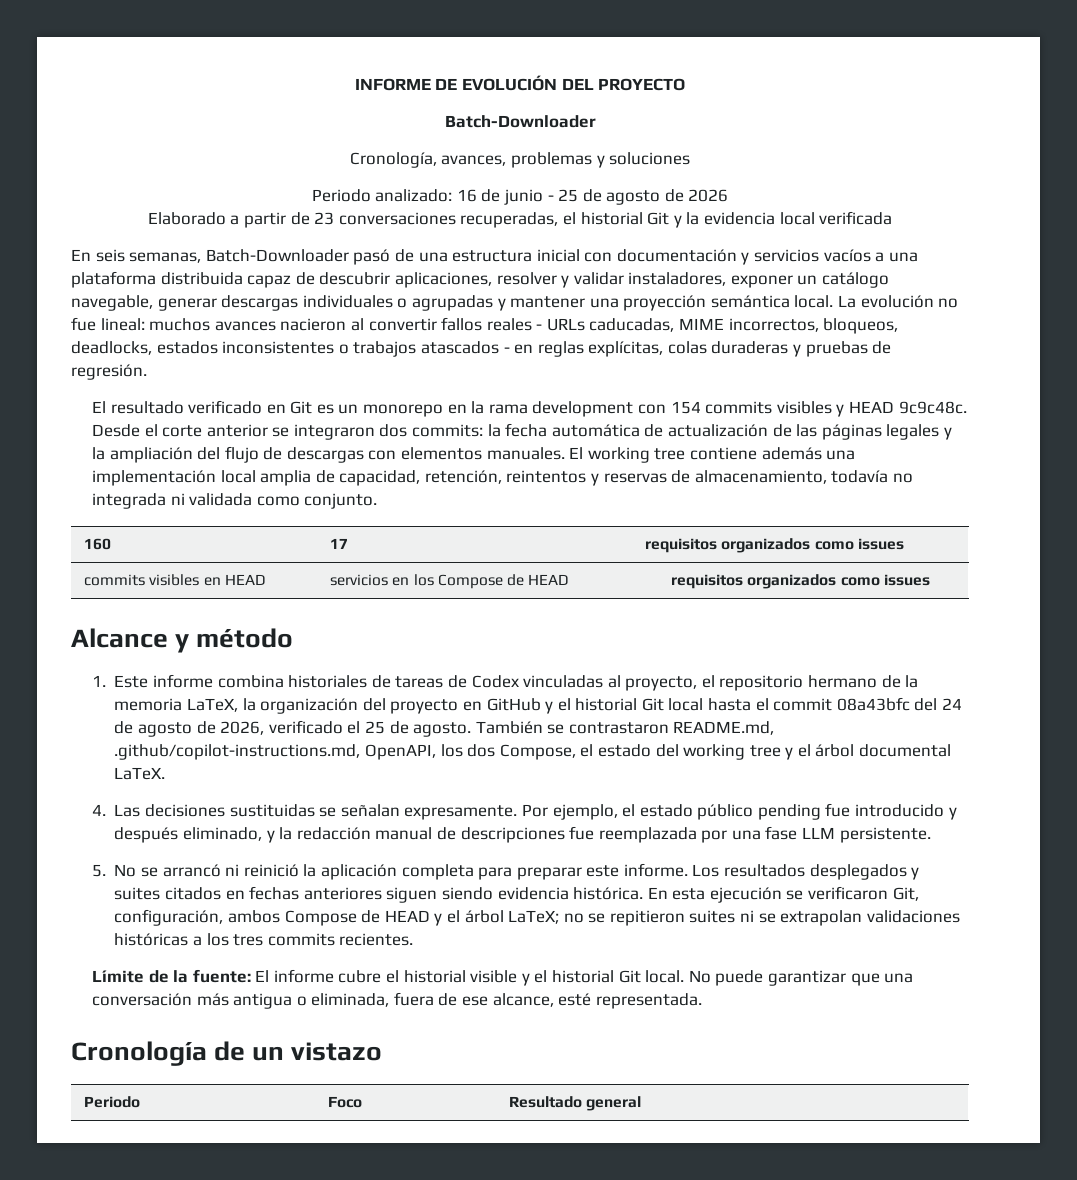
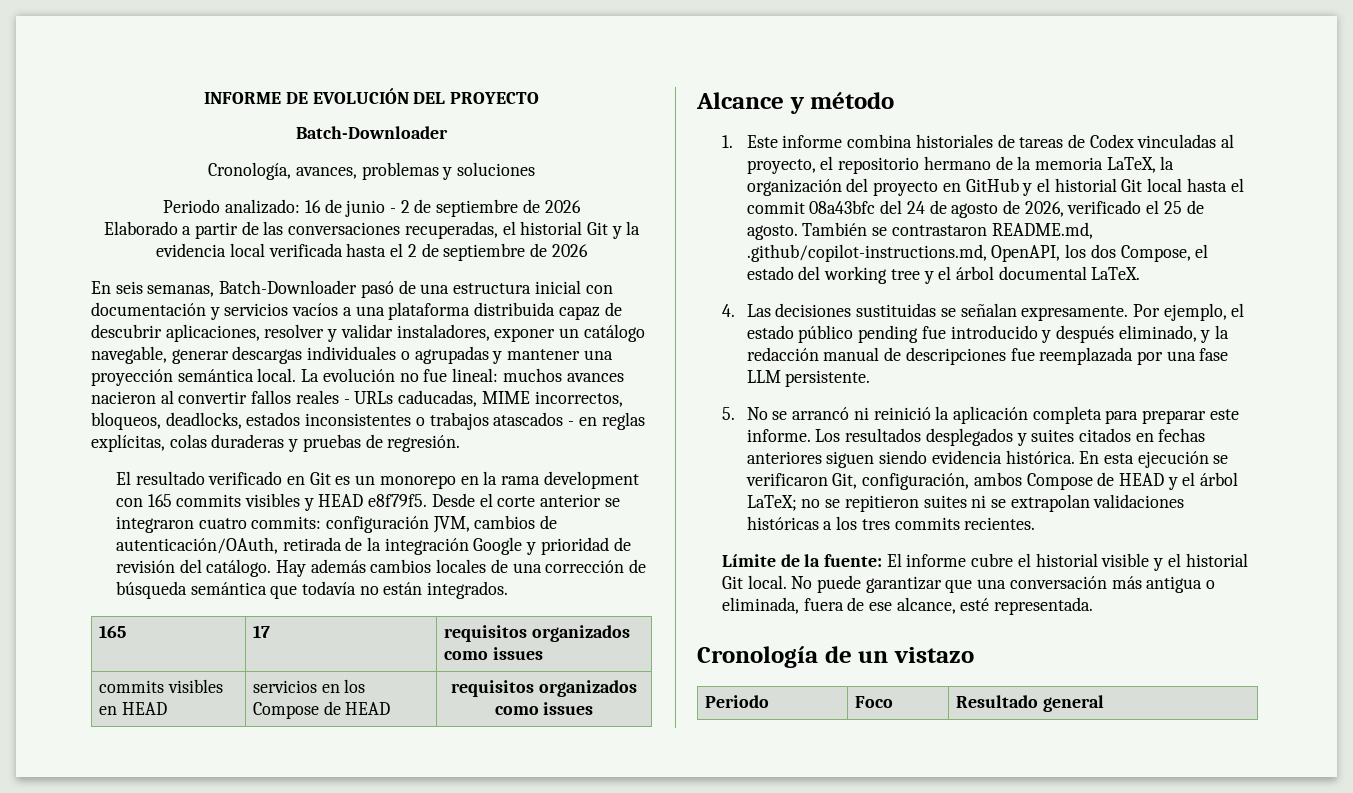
- Periodo analizado: 16 de junio - 25 de agosto de 2026
+ Periodo analizado: 16 de junio - 2 de septiembre de 2026
- Elaborado a partir de 23 conversaciones recuperadas, el historial Git y la evidencia local verificada
+ Elaborado a partir de las conversaciones recuperadas, el historial Git y la evidencia local verificada hasta el 2 de septiembre de 2026
- El resultado verificado en Git es un monorepo en la rama development con 154 commits visibles y HEAD 9c9c48c.
+ El resultado verificado en Git es un monorepo en la rama development con 165 commits visibles y HEAD e8f79f5.
- Desde el corte anterior se integraron dos commits: la fecha automática de actualización de las páginas legales y la ampliación del flujo de descargas con elementos manuales. El working tree contiene además una implementación local amplia de capacidad, retención, reintentos y reservas de almacenamiento, todavía no integrada ni validada como conjunto.
- 160 | 17 | requisitos organizados como issues
+ Desde el corte anterior se integraron cuatro commits: configuración JVM, cambios de autenticación/OAuth, retirada de la integración Google y prioridad de revisión del catálogo. Hay además cambios locales de una corrección de búsqueda semántica que todavía no están integrados.
+ 165 | 17 | requisitos organizados como issues

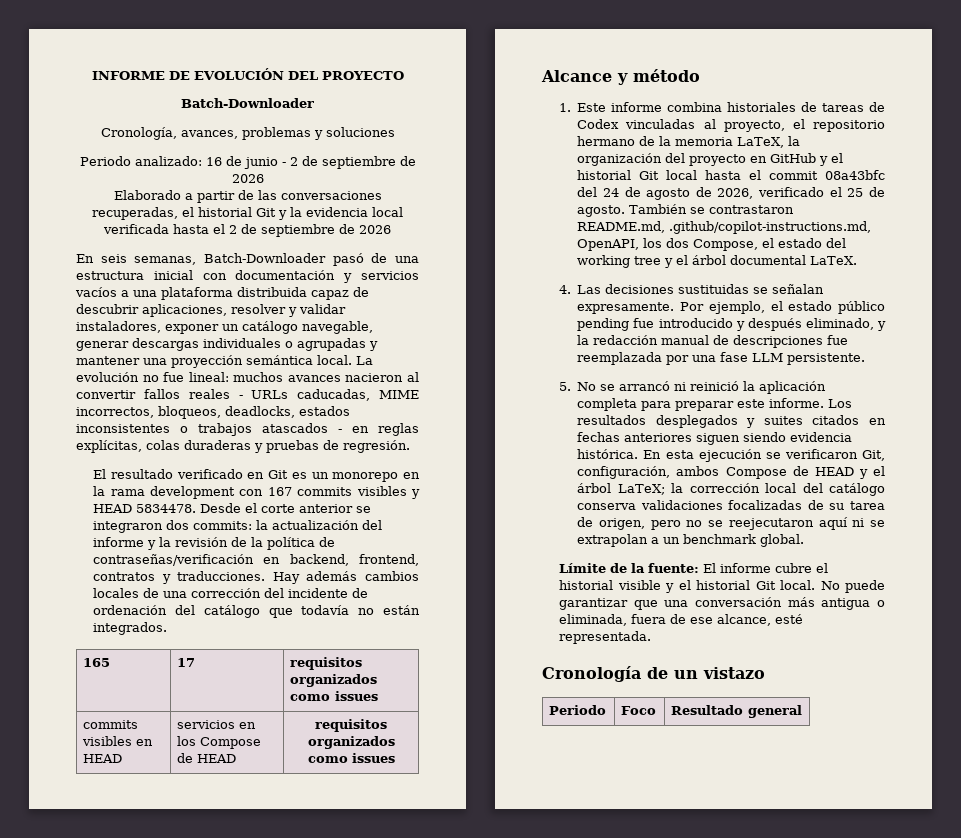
- El resultado verificado en Git es un monorepo en la rama development con 165 commits visibles y HEAD e8f79f5.
+ El resultado verificado en Git es un monorepo en la rama development con 167 commits visibles y HEAD 5834478.
- Desde el corte anterior se integraron cuatro commits: configuración JVM, cambios de autenticación/OAuth, retirada de la integración Google y prioridad de revisión del catálogo.
+ Desde el corte anterior se integraron dos commits: la actualización del informe y la revisión de la política de contraseñas/verificación en backend, frontend, contratos y traducciones.
- Hay además cambios locales de una corrección de búsqueda semántica que todavía no están integrados.
+ Hay además cambios locales de una corrección del incidente de ordenación del catálogo que todavía no están integrados.
- En esta ejecución se verificaron Git, configuración, ambos Compose de HEAD y el árbol LaTeX; no se repitieron suites ni se extrapolan validaciones históricas a los tres commits recientes.
+ En esta ejecución se verificaron Git, configuración, ambos Compose de HEAD y el árbol LaTeX; la corrección local del catálogo conserva validaciones focalizadas de su tarea de origen, pero no se reejecutaron aquí ni se extrapolan a un benchmark global.

